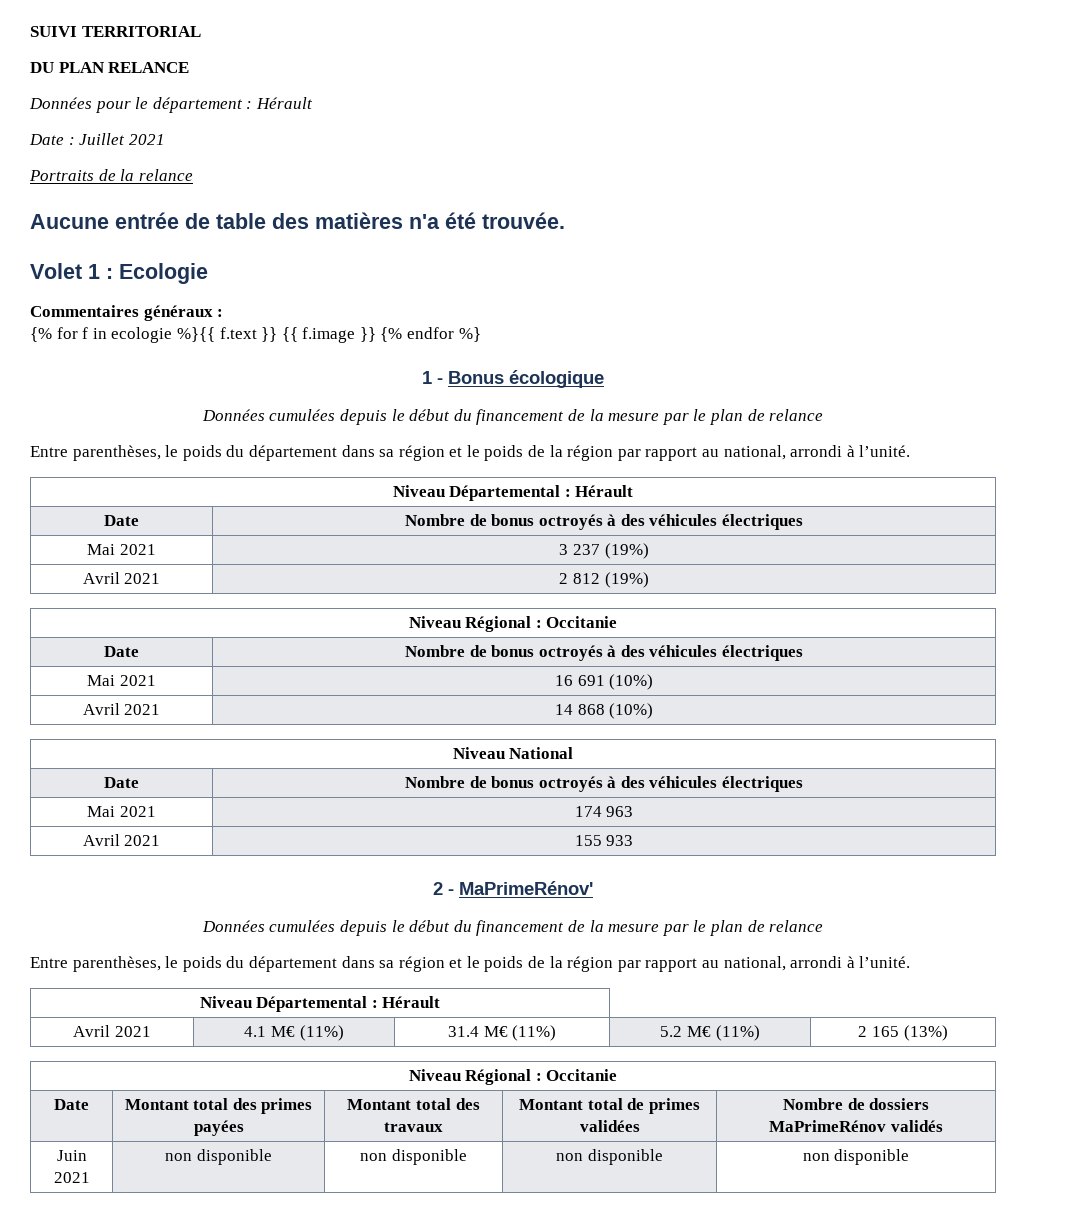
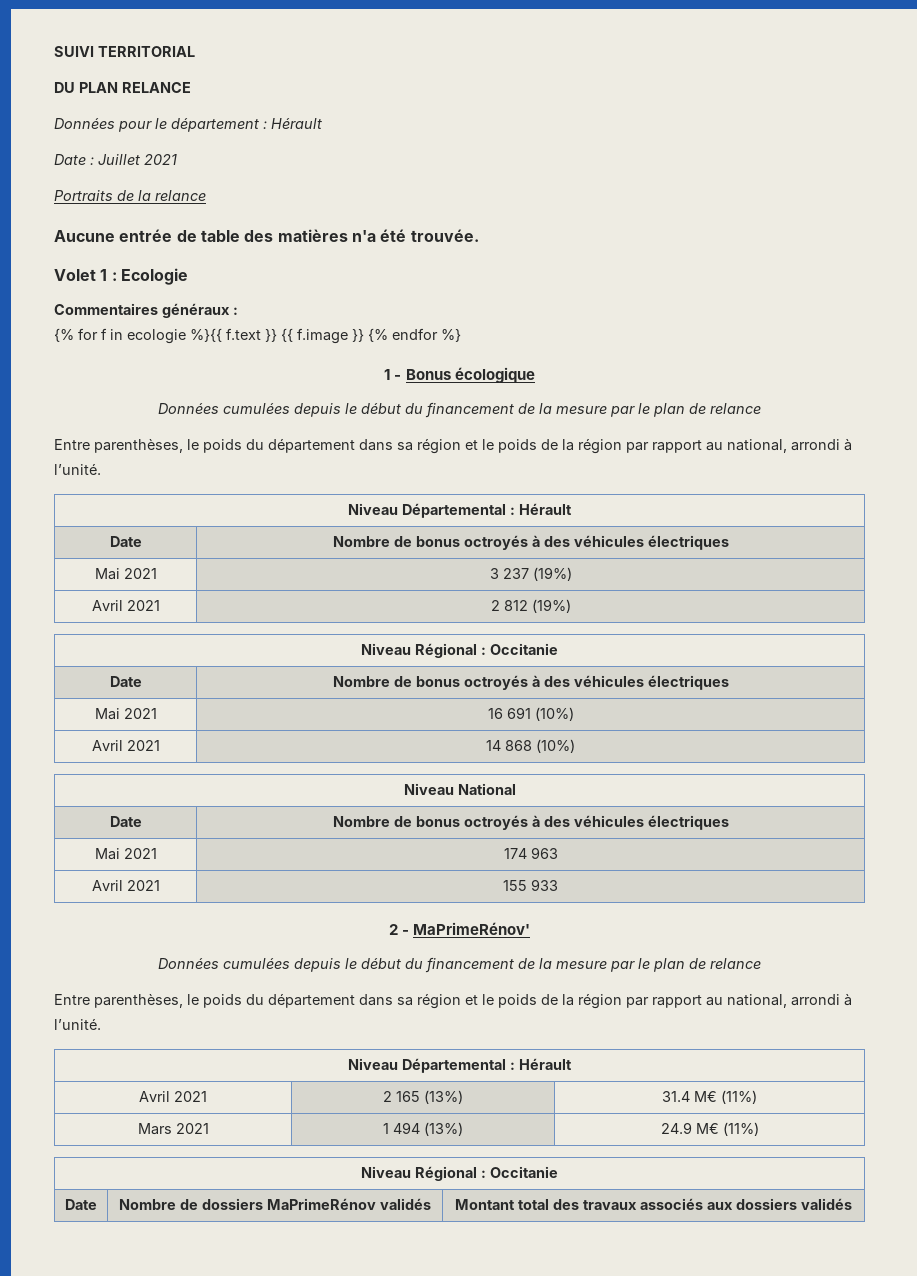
- Avril 2021 | 4.1 M€ (11%) | 31.4 M€ (11%) | 5.2 M€ (11%) | 2 165 (13%)
+ Avril 2021 | 2 165 (13%) | 31.4 M€ (11%)
+ Mars 2021 | 1 494 (13%) | 24.9 M€ (11%)
  Niveau Régional : Occitanie
- Date | Montant total des primes payées | Montant total des travaux | Montant total de primes validées | Nombre de dossiers MaPrimeRénov validés
- Juin 2021 | non disponible | non disponible | non disponible | non disponible
+ Date | Nombre de dossiers MaPrimeRénov validés | Montant total des travaux associés aux dossiers validés

